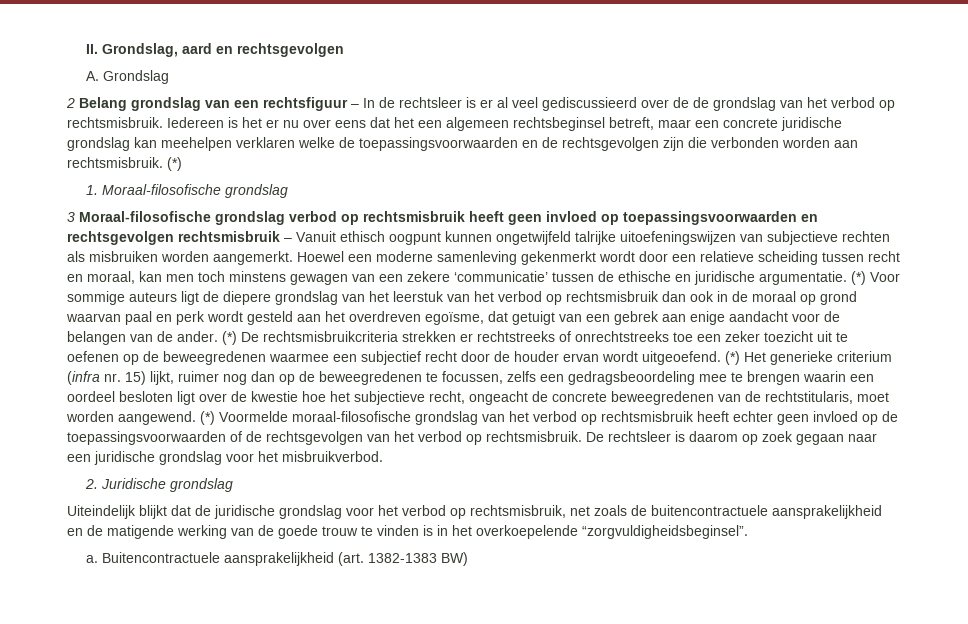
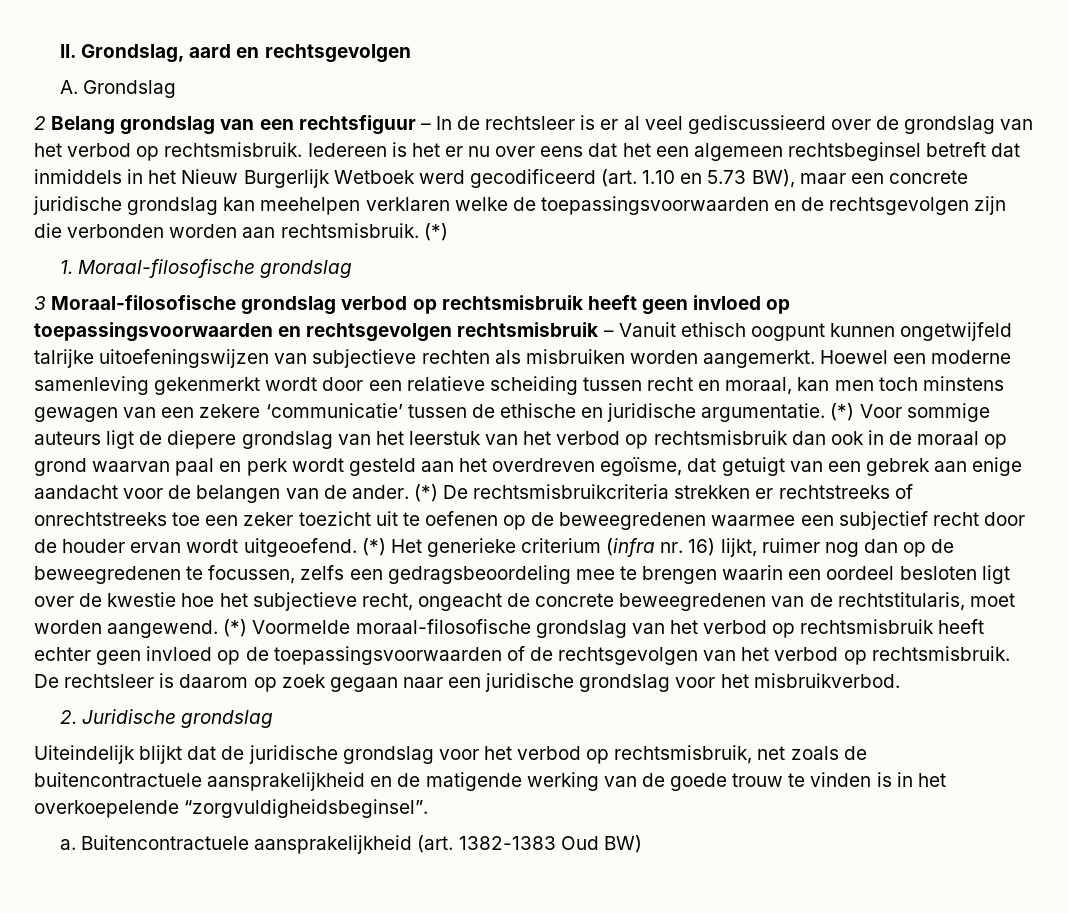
- 2 Belang grondslag van een rechtsfiguur – In de rechtsleer is er al veel gediscussieerd over de de grondslag van het verbod op rechtsmisbruik.
+ 2 Belang grondslag van een rechtsfiguur – In de rechtsleer is er al veel gediscussieerd over de grondslag van het verbod op rechtsmisbruik.
- Iedereen is het er nu over eens dat het een algemeen rechtsbeginsel betreft, maar een concrete juridische grondslag kan meehelpen verklaren welke de toepassingsvoorwaarden en de rechtsgevolgen zijn die verbonden worden aan rechtsmisbruik.
+ Iedereen is het er nu over eens dat het een algemeen rechtsbeginsel betreft dat inmiddels in het Nieuw Burgerlijk Wetboek werd gecodificeerd (art. 1.10 en 5.73 BW), maar een concrete juridische grondslag kan meehelpen verklaren welke de toepassingsvoorwaarden en de rechtsgevolgen zijn die verbonden worden aan rechtsmisbruik.
- (*) Het generieke criterium (infra nr. 15) lijkt, ruimer nog dan op de beweegredenen te focussen, zelfs een gedragsbeoordeling mee te brengen waarin een oordeel besloten ligt over de kwestie hoe het subjectieve recht, ongeacht de concrete beweegredenen van de rechtstitularis, moet worden aangewend.
+ (*) Het generieke criterium (infra nr. 16) lijkt, ruimer nog dan op de beweegredenen te focussen, zelfs een gedragsbeoordeling mee te brengen waarin een oordeel besloten ligt over de kwestie hoe het subjectieve recht, ongeacht de concrete beweegredenen van de rechtstitularis, moet worden aangewend.
- Buitencontractuele aansprakelijkheid (art. 1382-1383 BW)
+ Buitencontractuele aansprakelijkheid (art. 1382-1383 Oud BW)

